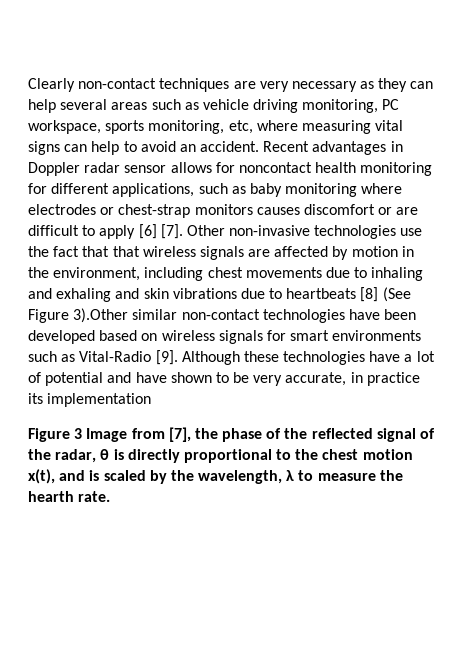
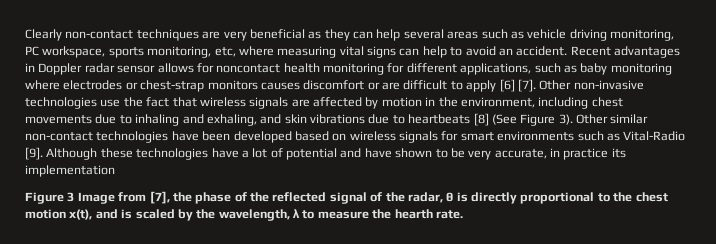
- Clearly non-contact techniques are very necessary as they can help several areas such as vehicle driving monitoring, PC workspace, sports monitoring, etc, where measuring vital signs can help to avoid an accident.
+ Clearly non-contact techniques are very beneficial as they can help several areas such as vehicle driving monitoring, PC workspace, sports monitoring, etc, where measuring vital signs can help to avoid an accident.
- Other non-invasive technologies use the fact that that wireless signals are affected by motion in the environment, including chest movements due to inhaling and exhaling and skin vibrations due to heartbeats [8] (See Figure 3).Other similar non-contact technologies have been developed based on wireless signals for smart environments such as Vital-Radio [9].
+ Other non-invasive technologies use the fact that wireless signals are affected by motion in the environment, including chest movements due to inhaling and exhaling, and skin vibrations due to heartbeats [8] (See Figure 3). Other similar non-contact technologies have been developed based on wireless signals for smart environments such as Vital-Radio [9].

